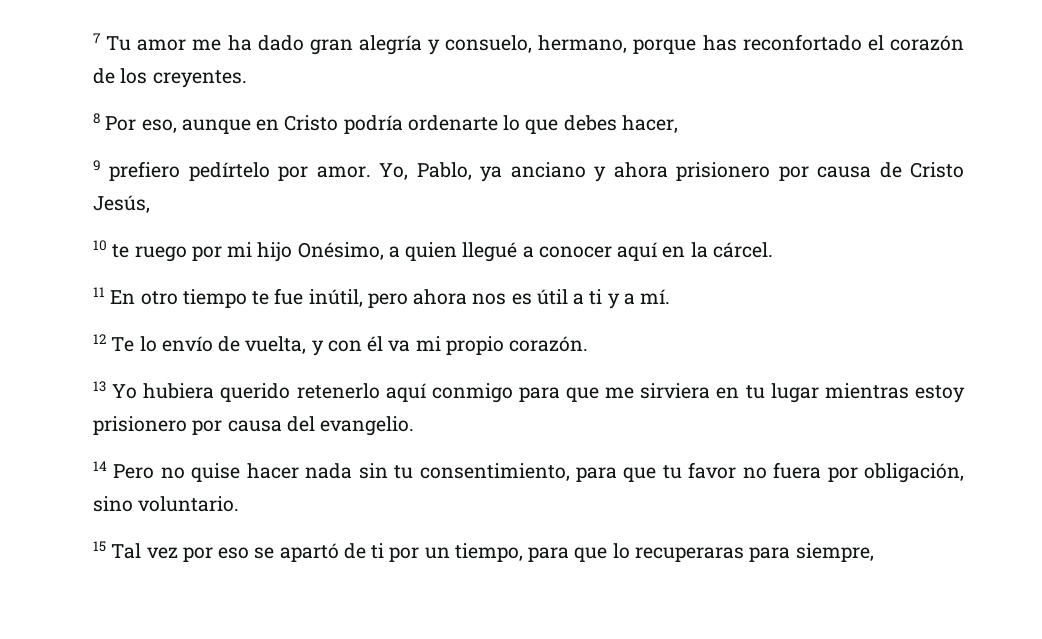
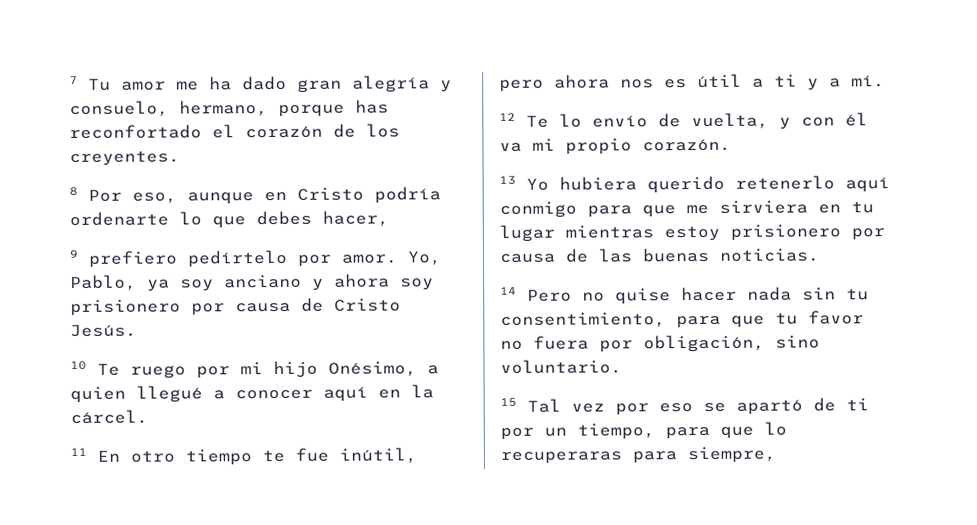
- Yo, Pablo, ya anciano y ahora prisionero por causa de Cristo Jesús,
+ Yo, Pablo, ya soy anciano y ahora soy prisionero por causa de Cristo Jesús.
- 10 te ruego por mi hijo Onésimo, a quien llegué a conocer aquí en la cárcel.
+ 10 Te ruego por mi hijo Onésimo, a quien llegué a conocer aquí en la cárcel.
- 13 Yo hubiera querido retenerlo aquí conmigo para que me sirviera en tu lugar mientras estoy prisionero por causa del evangelio.
+ 13 Yo hubiera querido retenerlo aquí conmigo para que me sirviera en tu lugar mientras estoy prisionero por causa de las buenas noticias.

